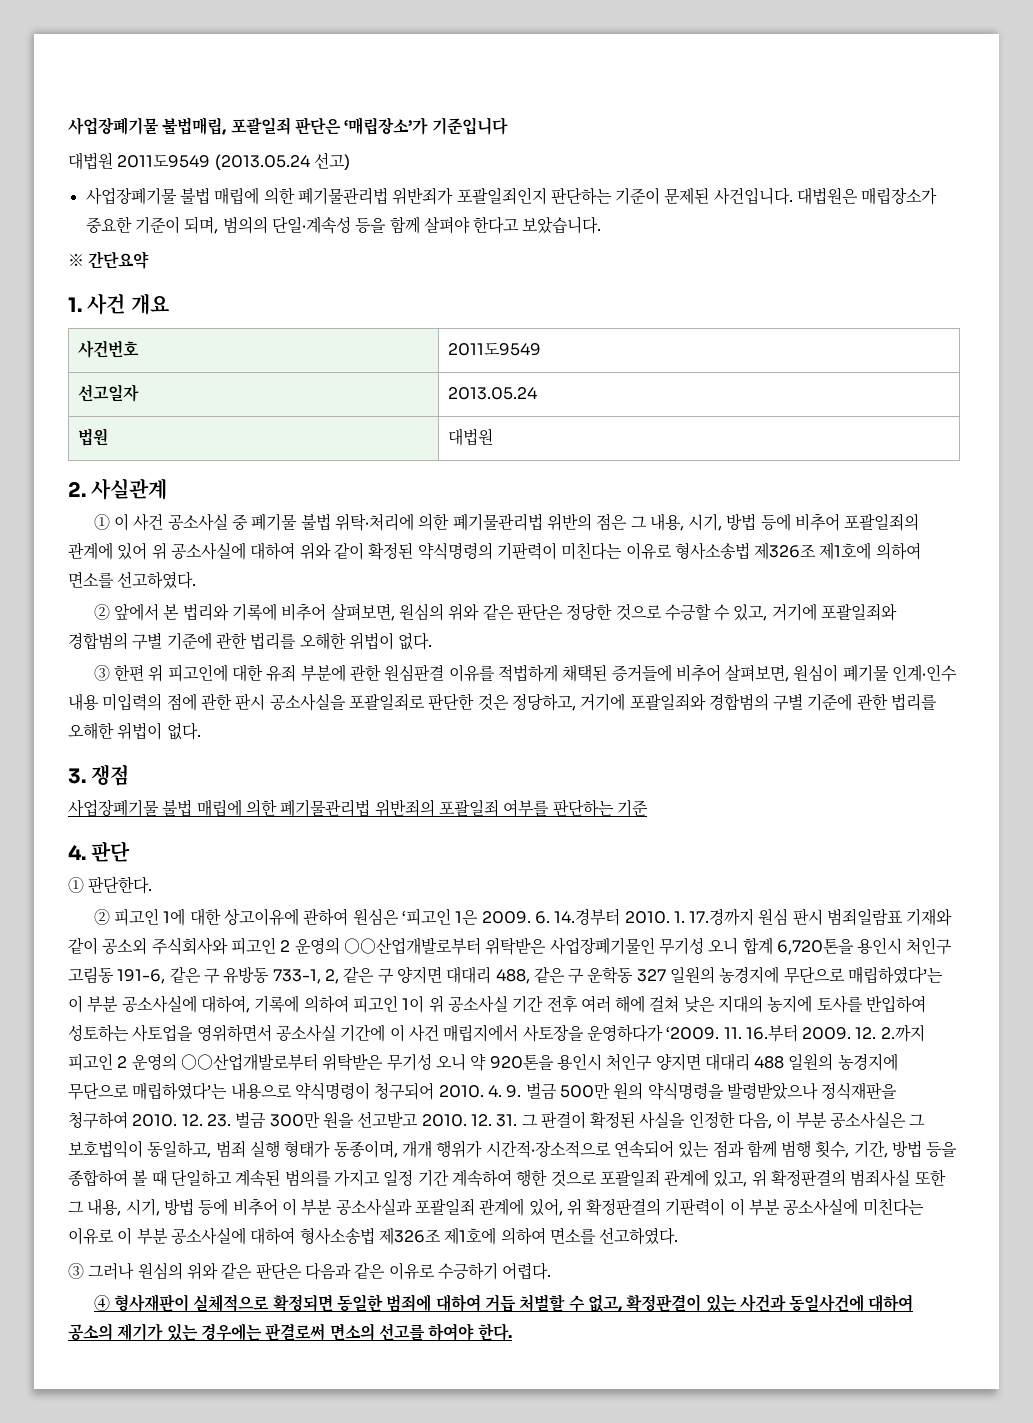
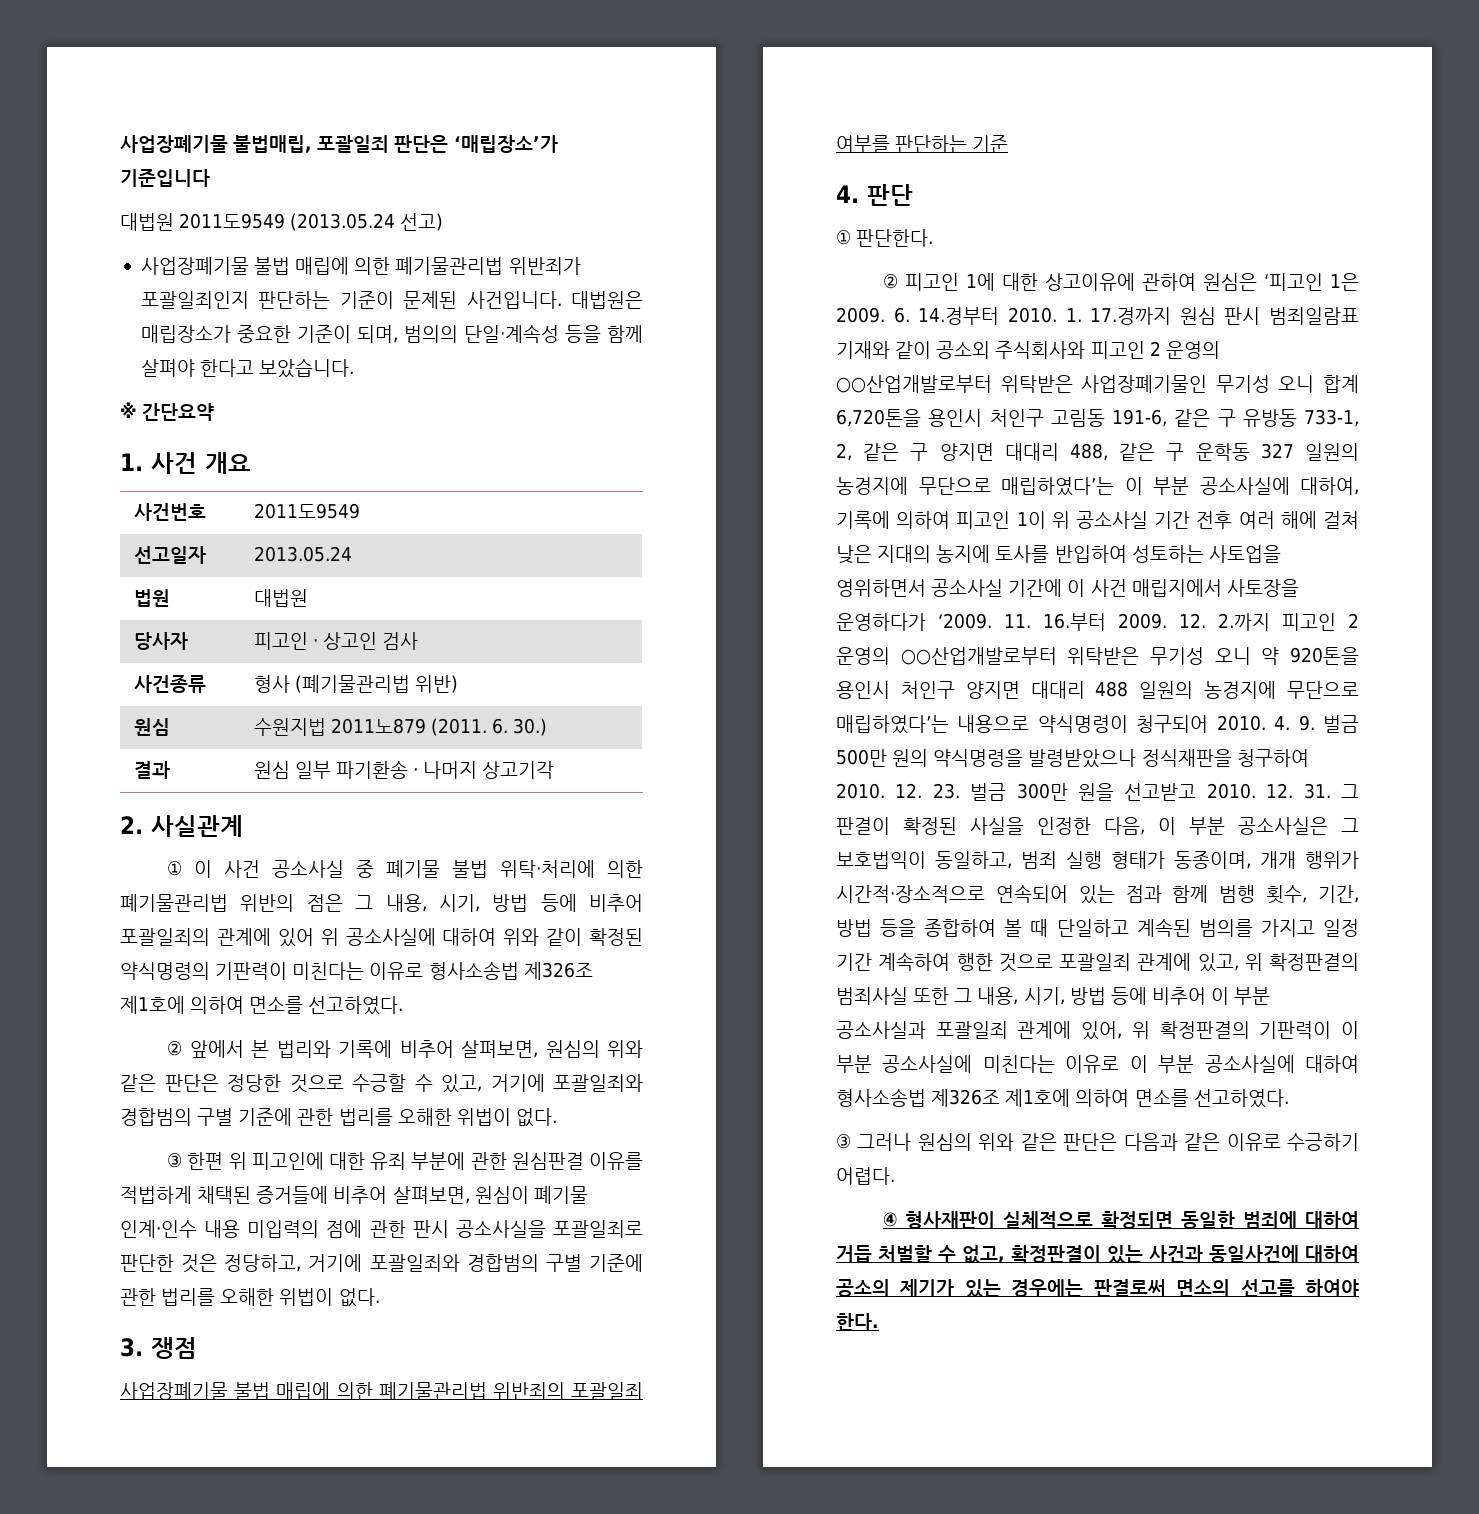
+ 당사자 | 피고인 · 상고인 검사
+ 사건종류 | 형사 (폐기물관리법 위반)
+ 원심 | 수원지법 2011노879 (2011. 6. 30.)
+ 결과 | 원심 일부 파기환송 · 나머지 상고기각

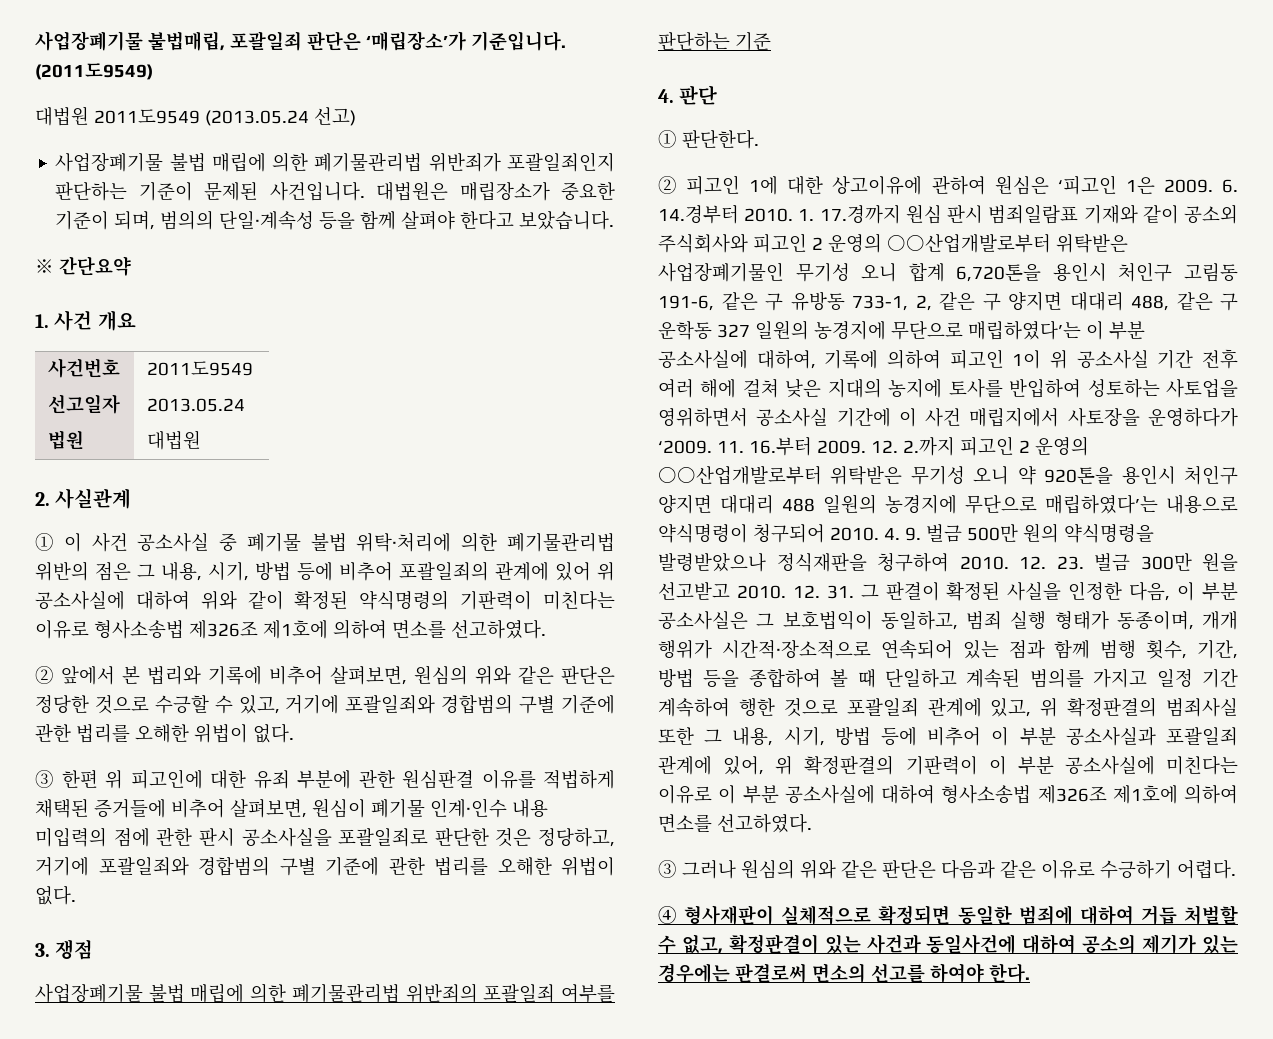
- 사업장폐기물 불법매립, 포괄일죄 판단은 ‘매립장소’가 기준입니다
+ 사업장폐기물 불법매립, 포괄일죄 판단은 ‘매립장소’가 기준입니다. (2011도9549)
- 당사자 | 피고인 · 상고인 검사
- 사건종류 | 형사 (폐기물관리법 위반)
- 원심 | 수원지법 2011노879 (2011. 6. 30.)
- 결과 | 원심 일부 파기환송 · 나머지 상고기각

